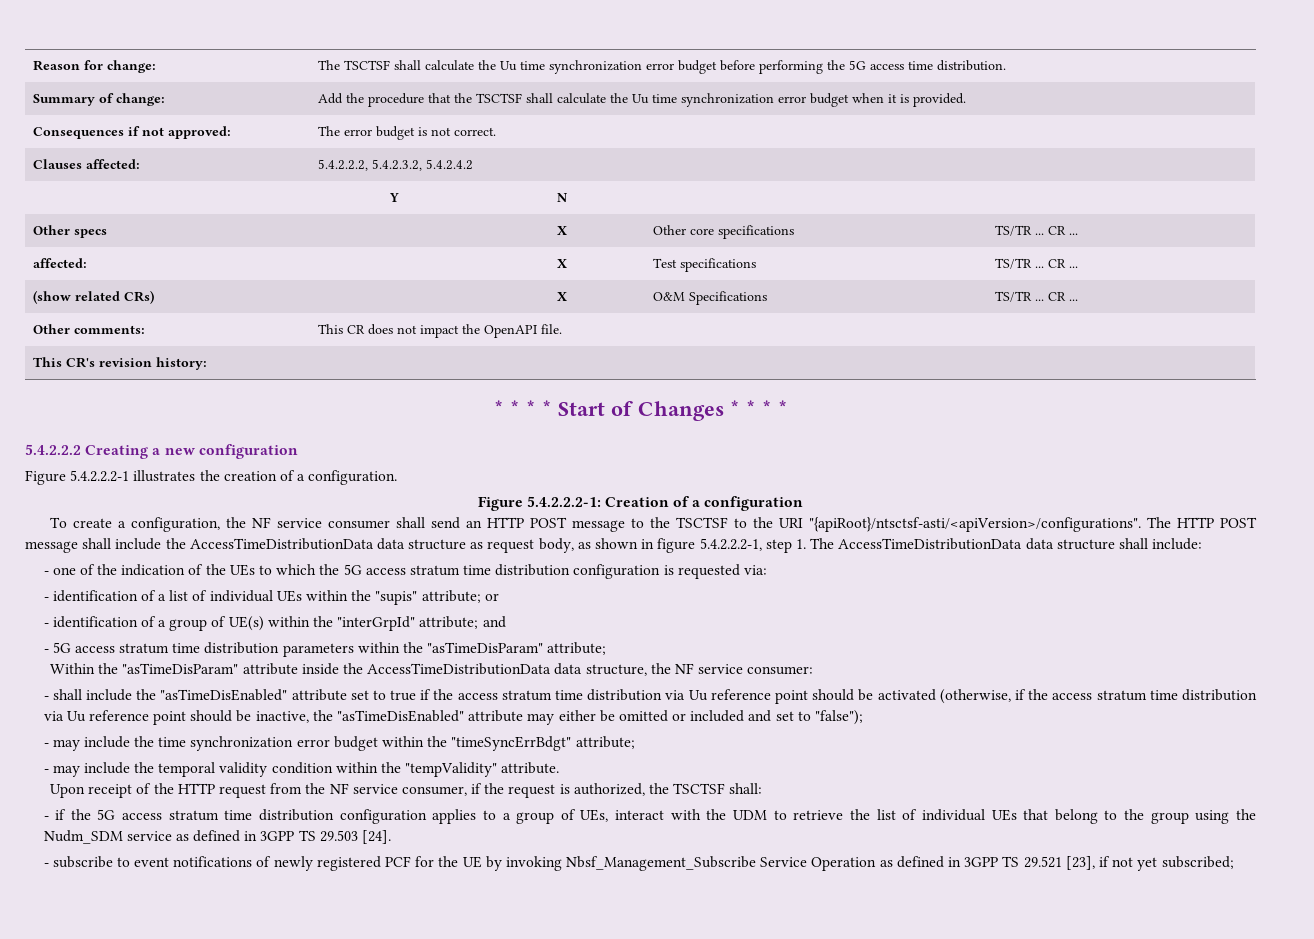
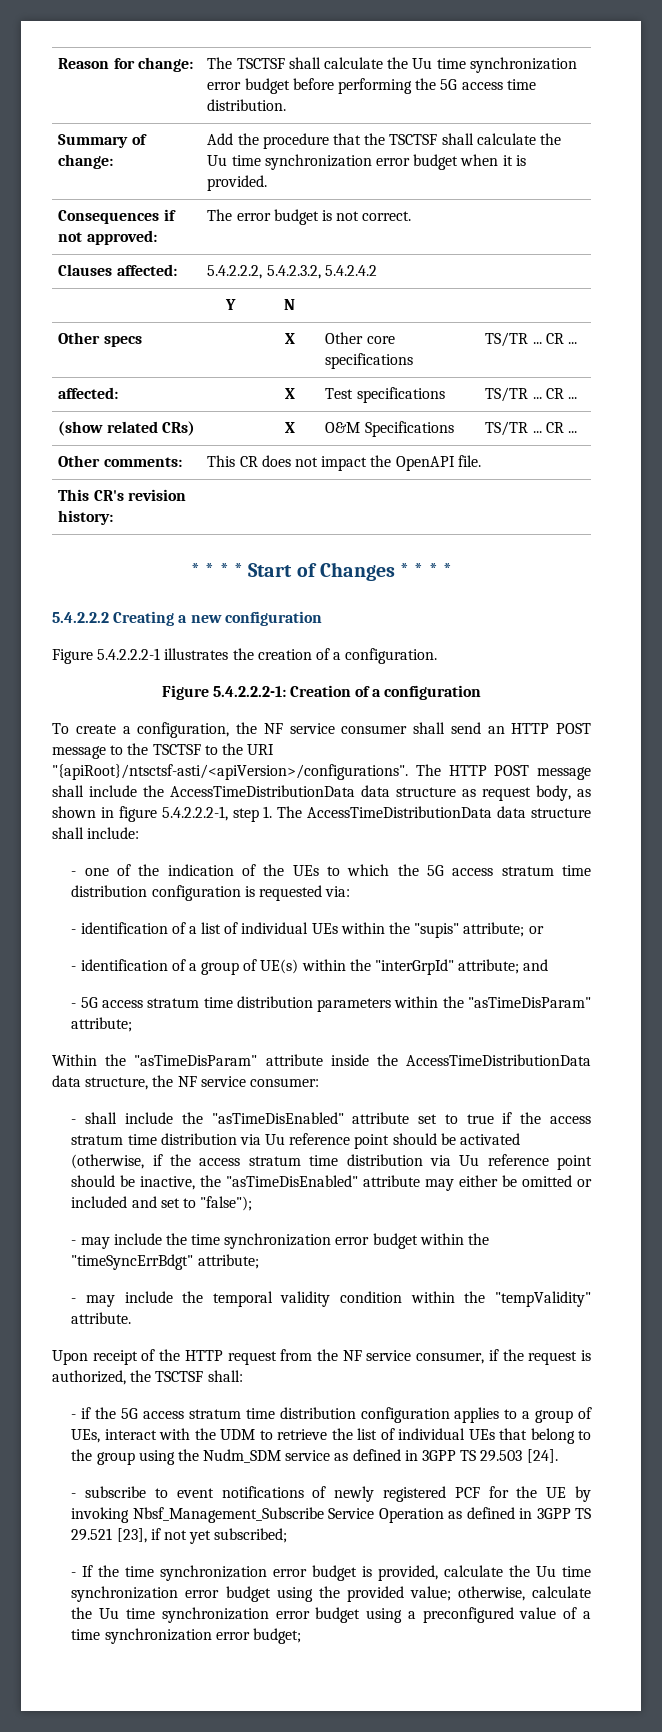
+ - If the time synchronization error budget is provided, calculate the Uu time synchronization error budget using the provided value; otherwise, calculate the Uu time synchronization error budget using a preconfigured value of a time synchronization error budget;

